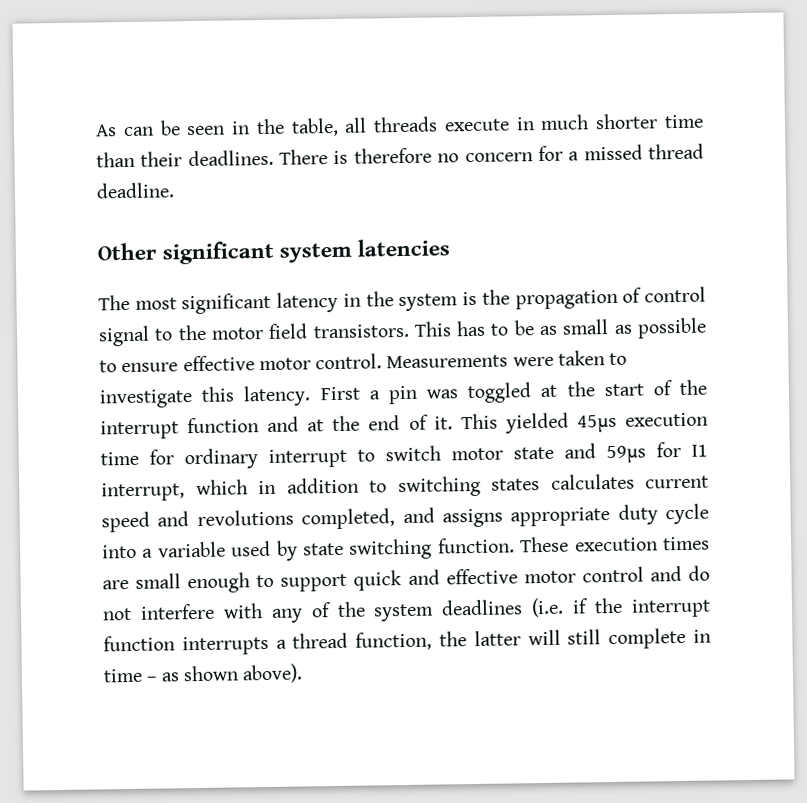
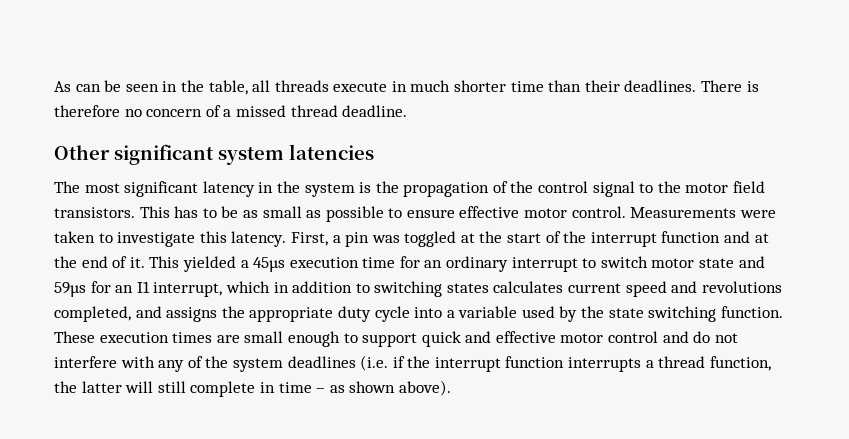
- There is therefore no concern for a missed thread deadline.
+ There is therefore no concern of a missed thread deadline.
- The most significant latency in the system is the propagation of control signal to the motor field transistors.
+ The most significant latency in the system is the propagation of the control signal to the motor field transistors.
- First a pin was toggled at the start of the interrupt function and at the end of it.
+ First, a pin was toggled at the start of the interrupt function and at the end of it.
- This yielded 45µs execution time for ordinary interrupt to switch motor state and 59µs for I1 interrupt, which in addition to switching states calculates current speed and revolutions completed, and assigns appropriate duty cycle into a variable used by state switching function.
+ This yielded a 45µs execution time for an ordinary interrupt to switch motor state and 59µs for an I1 interrupt, which in addition to switching states calculates current speed and revolutions completed, and assigns the appropriate duty cycle into a variable used by the state switching function.

